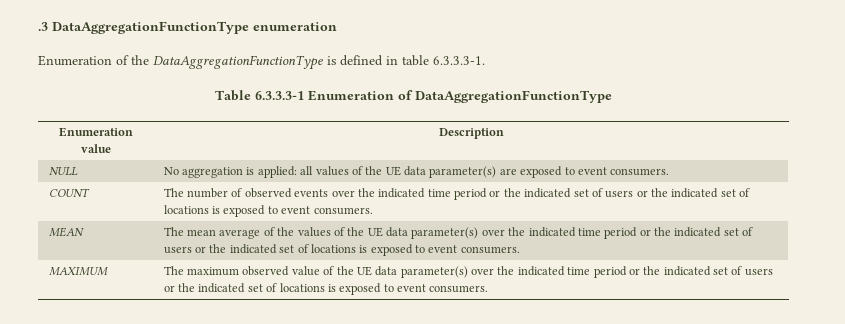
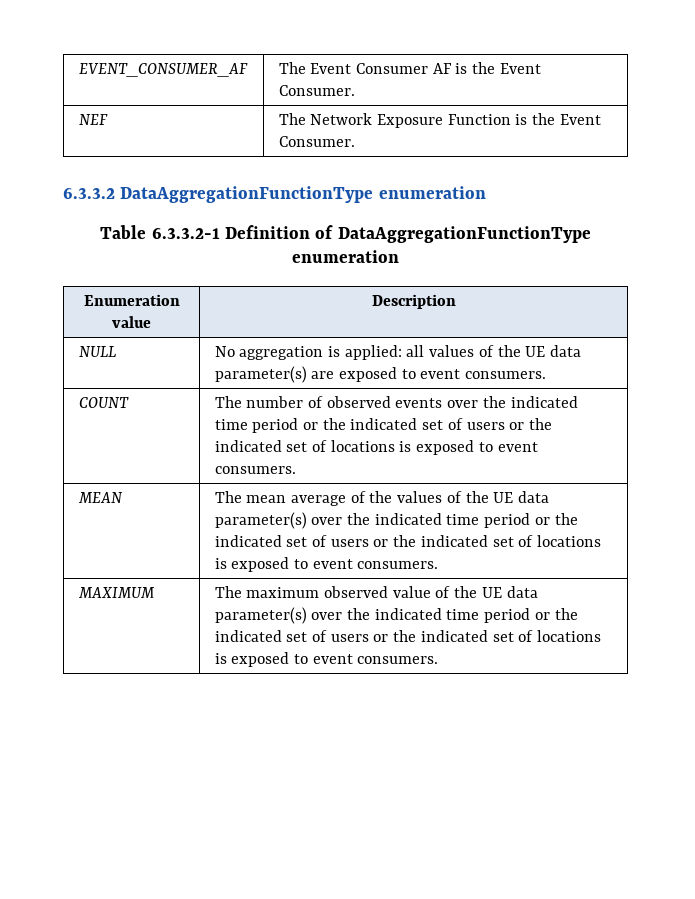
- .3 DataAggregationFunctionType enumeration
- Enumeration of the DataAggregationFunctionType is defined in table 6.3.3.3-1.
+ EVENT_CONSUMER_AF | The Event Consumer AF is the Event Consumer.
+ NEF | The Network Exposure Function is the Event Consumer.
+ 6.3.3.2 DataAggregationFunctionType enumeration
- Table 6.3.3.3-1 Enumeration of DataAggregationFunctionType
+ Table 6.3.3.2-1 Definition of DataAggregationFunctionType enumeration

